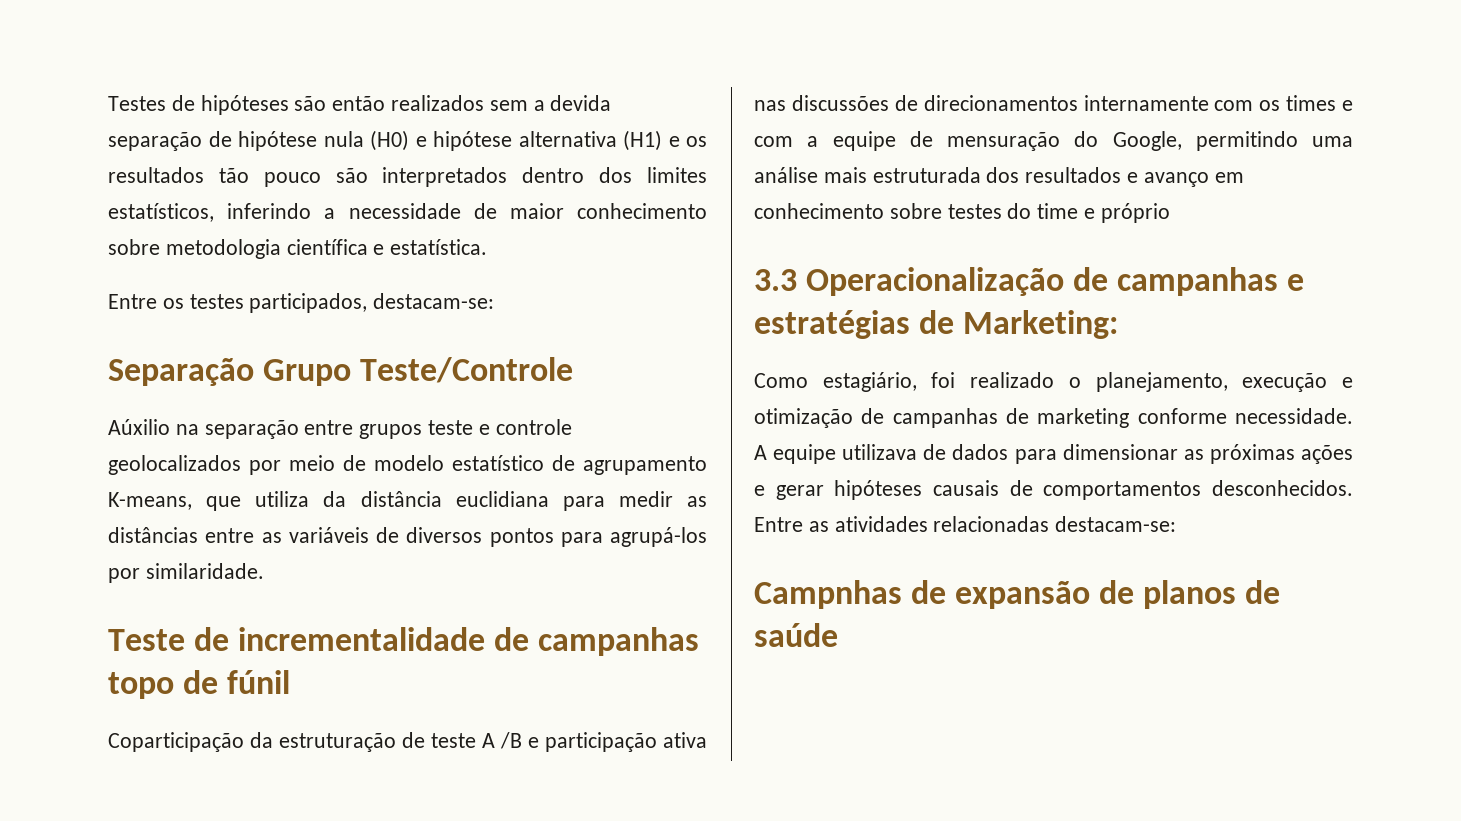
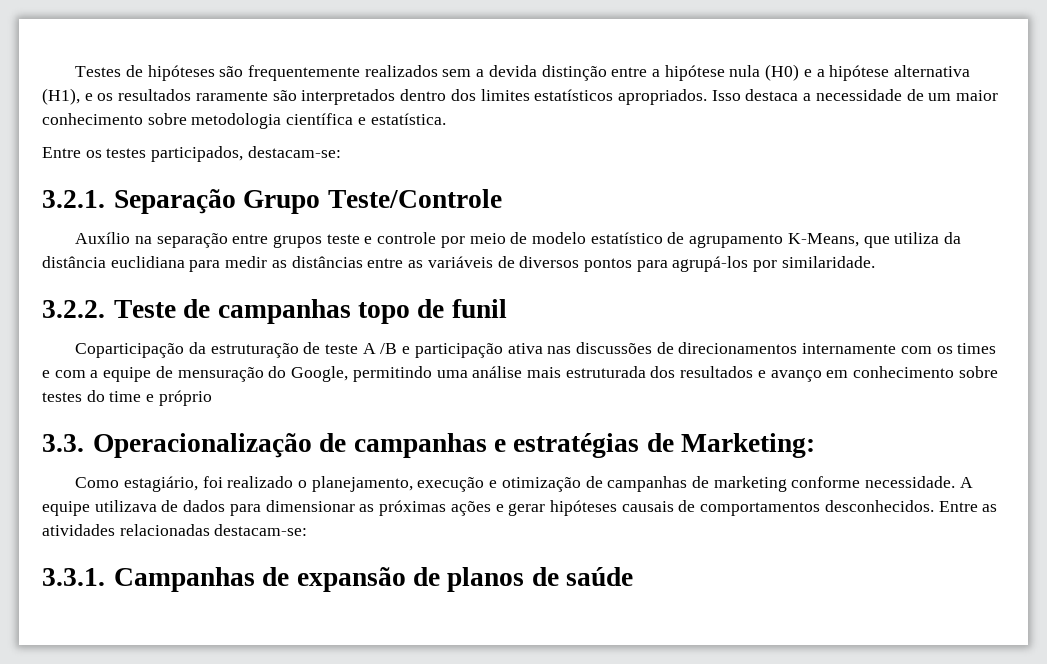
- Testes de hipóteses são então realizados sem a devida separação de hipótese nula (H0) e hipótese alternativa (H1) e os resultados tão pouco são interpretados dentro dos limites estatísticos, inferindo a necessidade de maior conhecimento sobre metodologia científica e estatística.
+ Testes de hipóteses são frequentemente realizados sem a devida distinção entre a hipótese nula (H0) e a hipótese alternativa (H1), e os resultados raramente são interpretados dentro dos limites estatísticos apropriados. Isso destaca a necessidade de um maior conhecimento sobre metodologia científica e estatística.
- Separação Grupo Teste/Controle
+ 3.2.1. Separação Grupo Teste/Controle
- Aúxilio na separação entre grupos teste e controle geolocalizados por meio de modelo estatístico de agrupamento K-means, que utiliza da distância euclidiana para medir as distâncias entre as variáveis de diversos pontos para agrupá-los por similaridade.
+ Auxílio na separação entre grupos teste e controle por meio de modelo estatístico de agrupamento K-Means, que utiliza da distância euclidiana para medir as distâncias entre as variáveis de diversos pontos para agrupá-los por similaridade.
- Teste de incrementalidade de campanhas topo de fúnil
+ 3.2.2. Teste de campanhas topo de funil
- 3.3 Operacionalização de campanhas e estratégias de Marketing:
+ 3.3. Operacionalização de campanhas e estratégias de Marketing:
- Campnhas de expansão de planos de saúde
+ 3.3.1. Campanhas de expansão de planos de saúde

